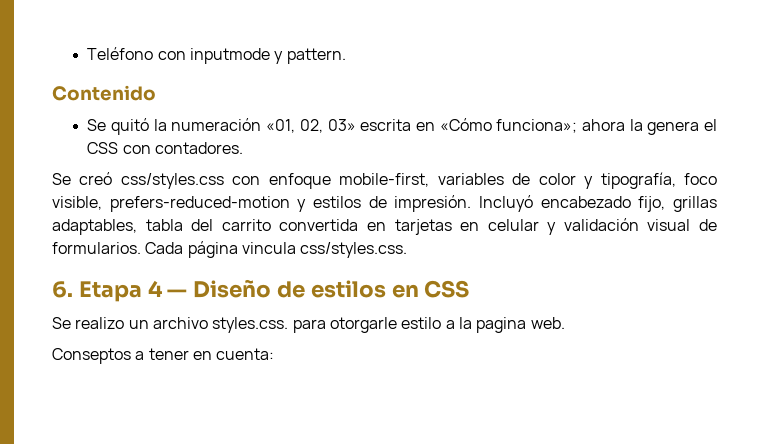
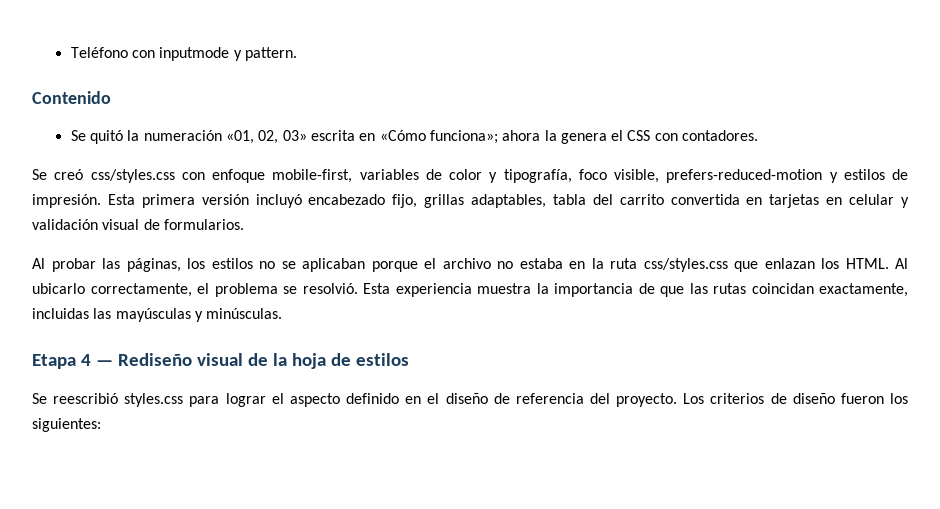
- Incluyó encabezado fijo, grillas adaptables, tabla del carrito convertida en tarjetas en celular y validación visual de formularios. Cada página vincula css/styles.css.
- 6. Etapa 4 — Diseño de estilos en CSS
- Se realizo un archivo styles.css. para otorgarle estilo a la pagina web.
- Conseptos a tener en cuenta:
+ Esta primera versión incluyó encabezado fijo, grillas adaptables, tabla del carrito convertida en tarjetas en celular y validación visual de formularios.
+ Al probar las páginas, los estilos no se aplicaban porque el archivo no estaba en la ruta css/styles.css que enlazan los HTML. Al ubicarlo correctamente, el problema se resolvió. Esta experiencia muestra la importancia de que las rutas coincidan exactamente, incluidas las mayúsculas y minúsculas.
+ Etapa 4 — Rediseño visual de la hoja de estilos
+ Se reescribió styles.css para lograr el aspecto definido en el diseño de referencia del proyecto. Los criterios de diseño fueron los siguientes:

